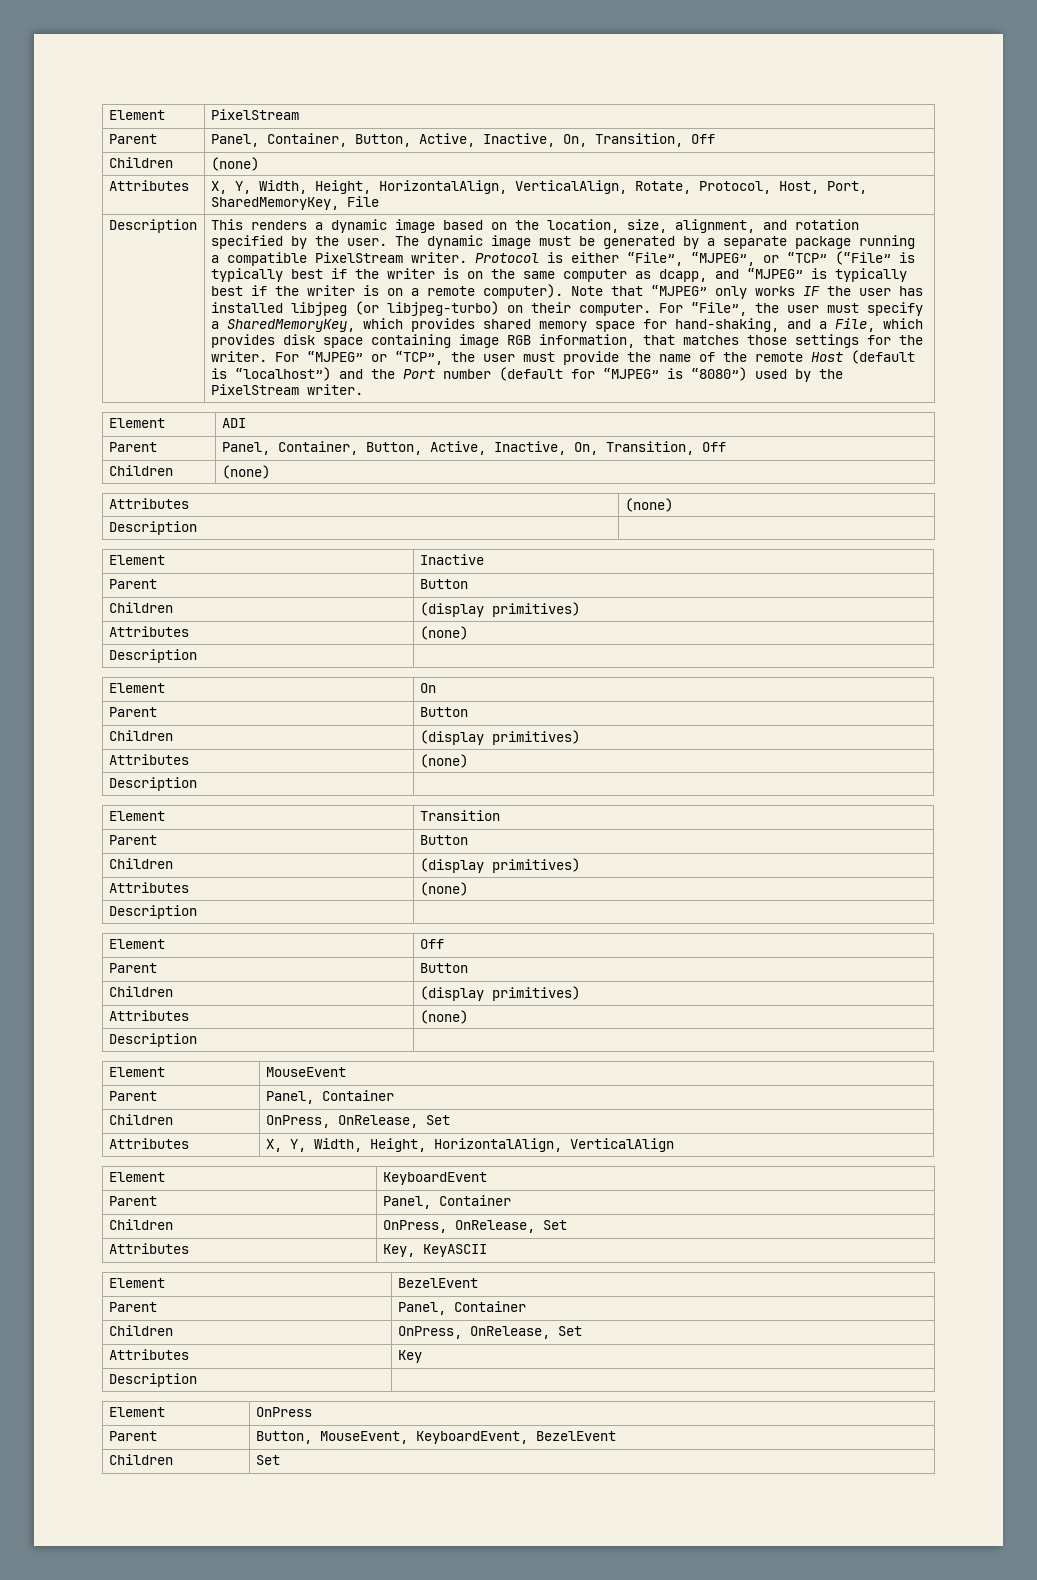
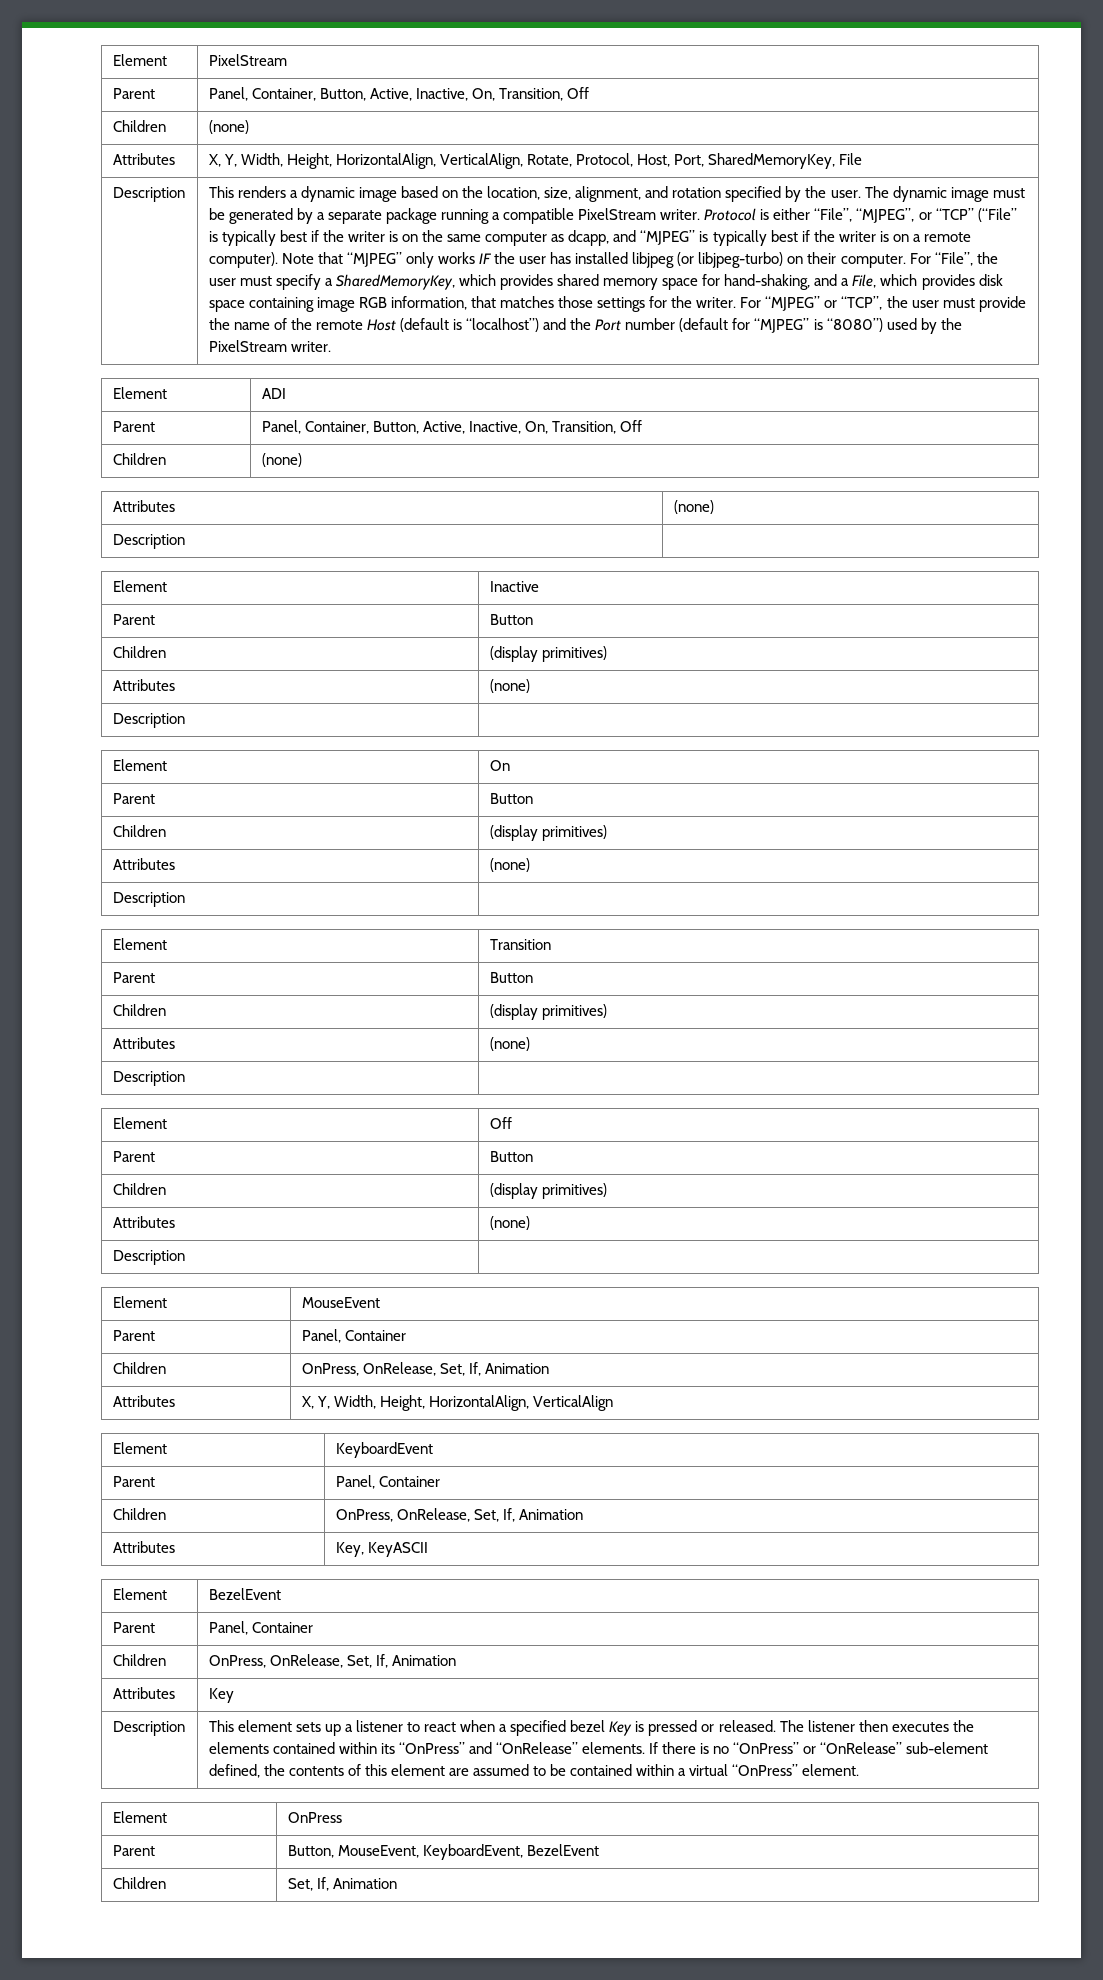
  Element | MouseEvent
  Parent | Panel, Container
- Children | OnPress, OnRelease, Set
+ Children | OnPress, OnRelease, Set, If, Animation
  Element | KeyboardEvent
  Parent | Panel, Container
- Children | OnPress, OnRelease, Set
+ Children | OnPress, OnRelease, Set, If, Animation
  Element | BezelEvent
  Parent | Panel, Container
- Children | OnPress, OnRelease, Set
+ Children | OnPress, OnRelease, Set, If, Animation
+ This element sets up a listener to react when a specified bezel Key is pressed or released. The listener then executes the elements contained within its “OnPress” and “OnRelease” elements. If there is no “OnPress” or “OnRelease” sub-element defined, the contents of this element are assumed to be contained within a virtual “OnPress” element.
- Children | Set
+ Children | Set, If, Animation

